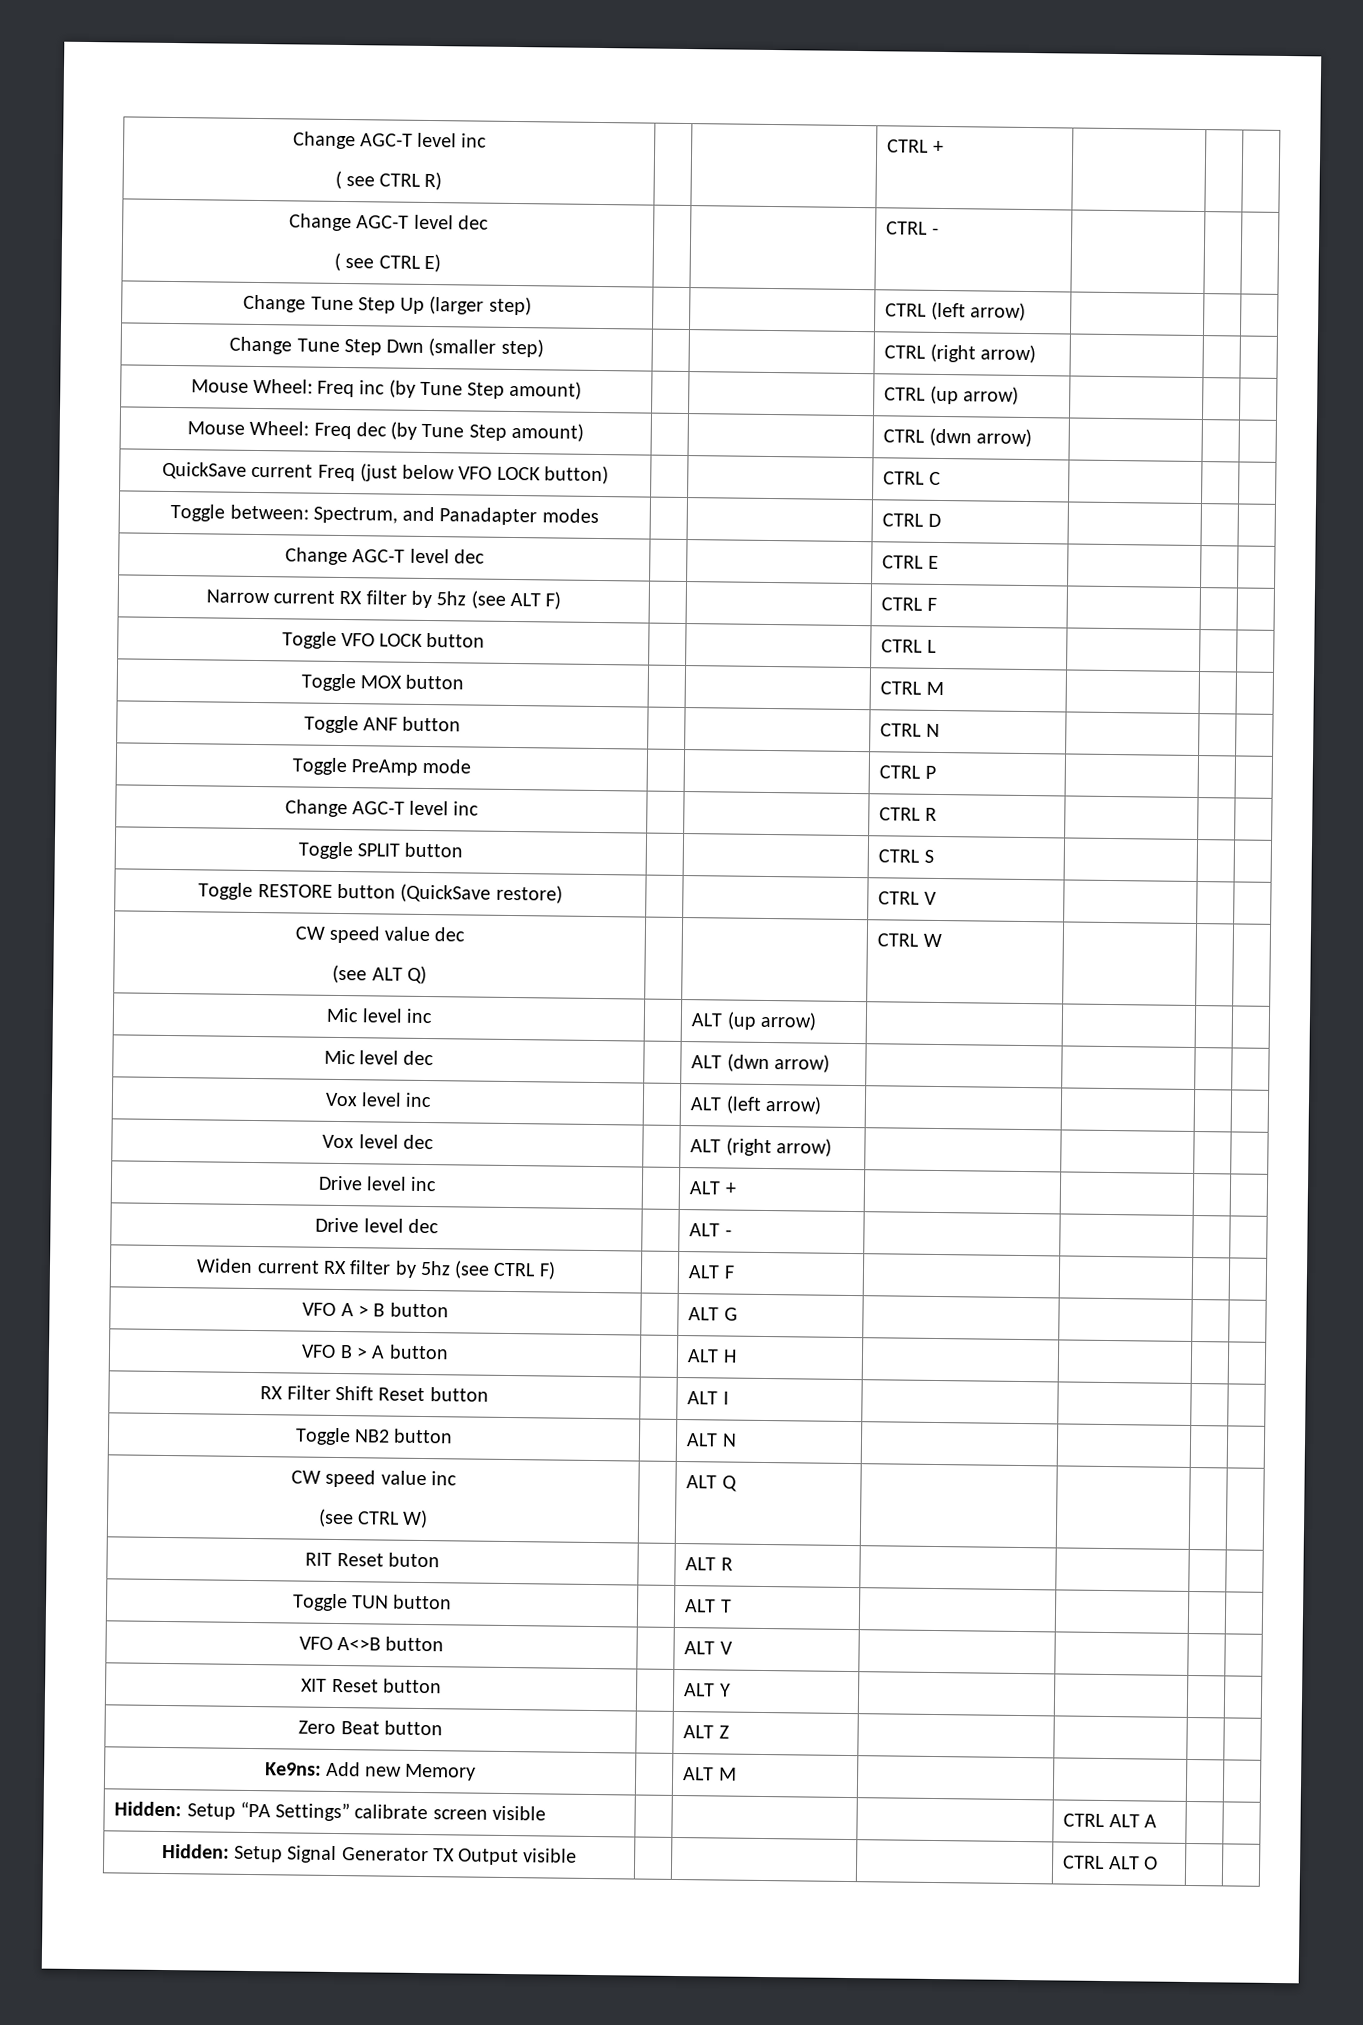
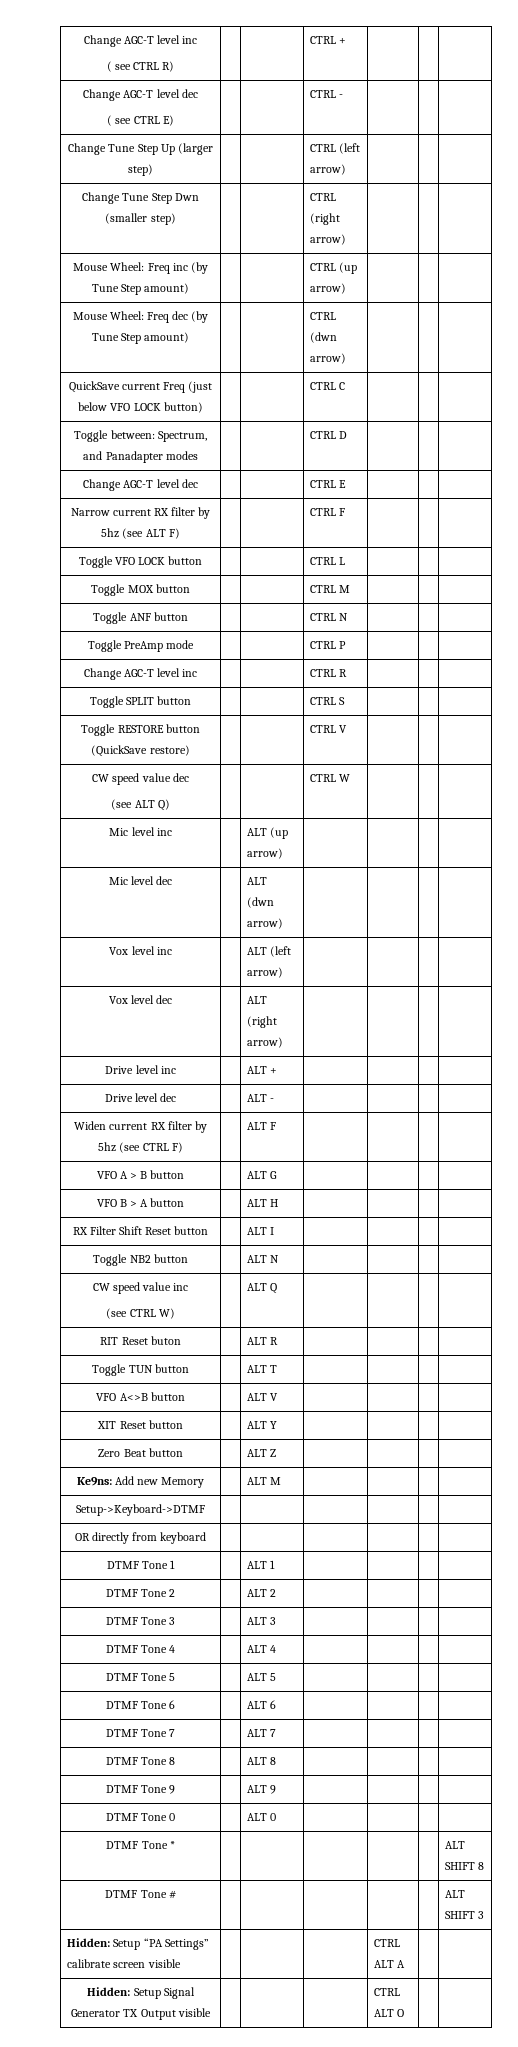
+ Setup->Keyboard->DTMF | | | | | |
+ OR directly from keyboard | | | | | |
+ DTMF Tone 1 | | ALT 1 | | | |
+ DTMF Tone 2 | | ALT 2 | | | |
+ DTMF Tone 3 | | ALT 3 | | | |
+ DTMF Tone 4 | | ALT 4 | | | |
+ DTMF Tone 5 | | ALT 5 | | | |
+ DTMF Tone 6 | | ALT 6 | | | |
+ DTMF Tone 7 | | ALT 7 | | | |
+ DTMF Tone 8 | | ALT 8 | | | |
+ DTMF Tone 9 | | ALT 9 | | | |
+ DTMF Tone 0 | | ALT 0 | | | |
+ DTMF Tone * | | | | | | ALT SHIFT 8
+ DTMF Tone # | | | | | | ALT SHIFT 3

